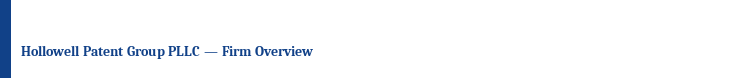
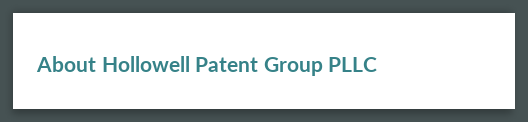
- Hollowell Patent Group PLLC — Firm Overview
+ About Hollowell Patent Group PLLC

